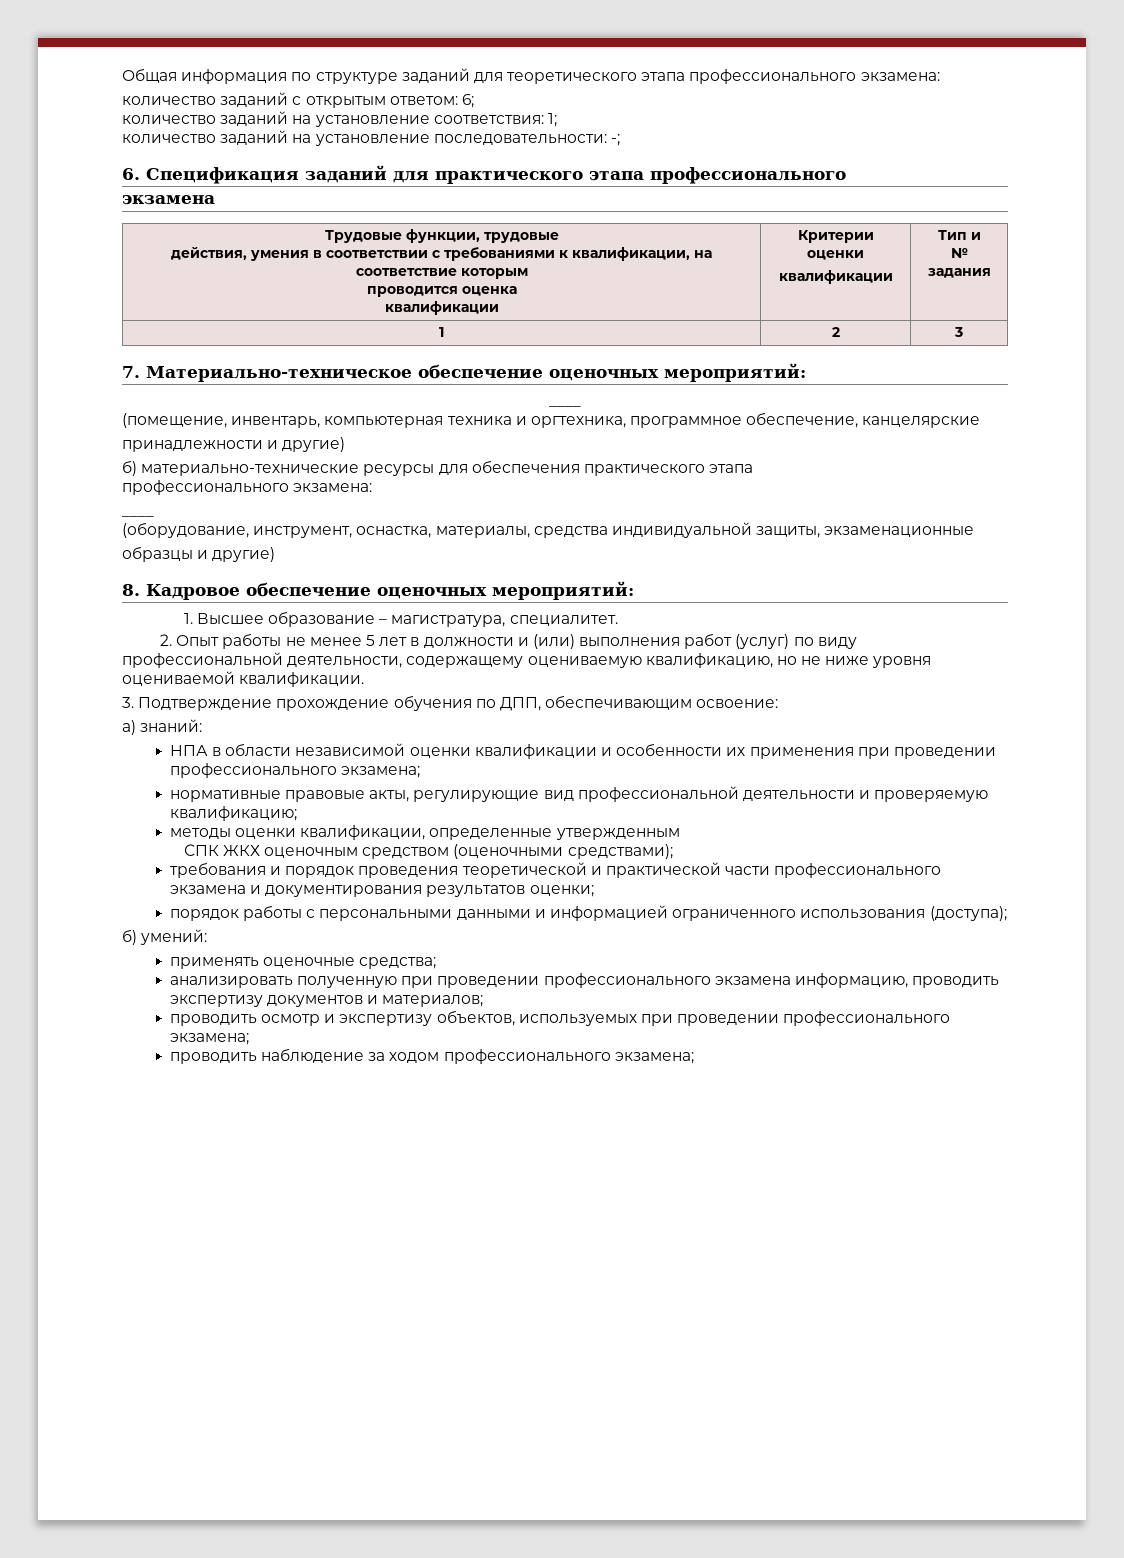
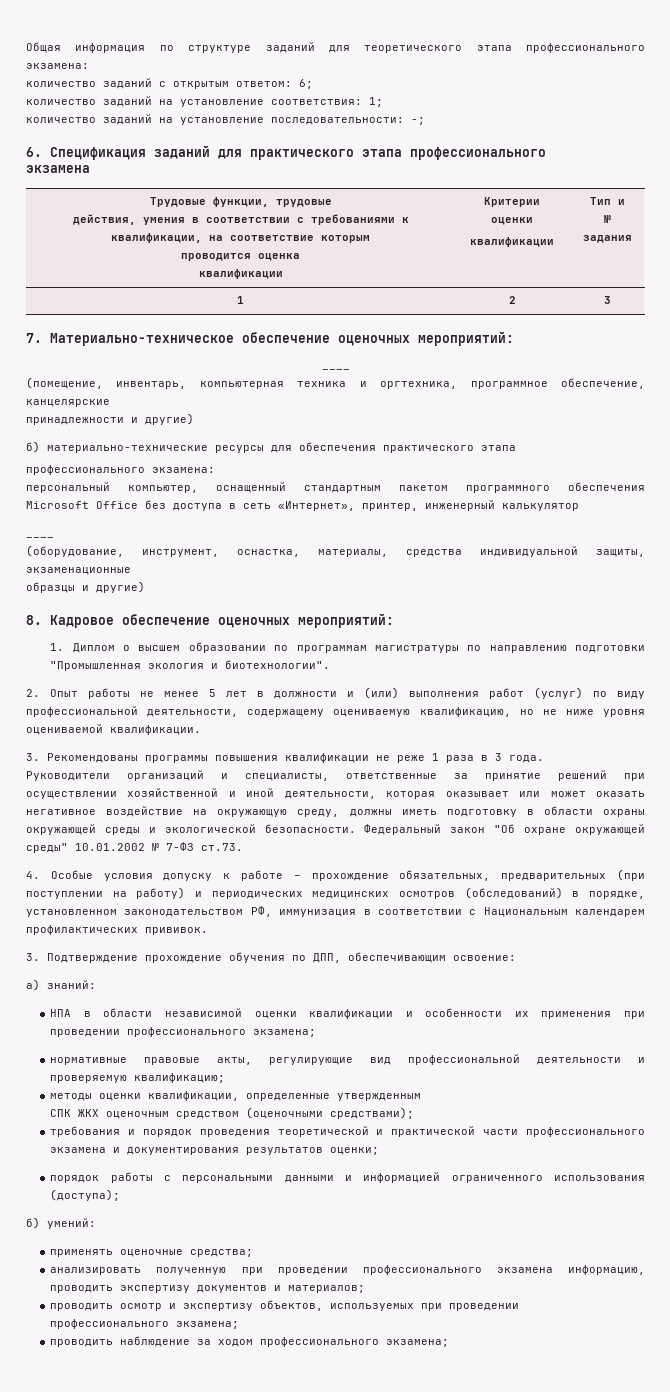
+ персональный компьютер, оснащенный стандартным пакетом программного обеспечения Microsoft Office без доступа в сеть «Интернет», принтер, инженерный калькулятор
- 1. Высшее образование – магистратура, специалитет.
+ 1. Диплом о высшем образовании по программам магистратуры по направлению подготовки "Промышленная экология и биотехнологии".
+ 3. Рекомендованы программы повышения квалификации не реже 1 раза в 3 года.
+ Руководители организаций и специалисты, ответственные за принятие решений при осуществлении хозяйственной и иной деятельности, которая оказывает или может оказать негативное воздействие на окружающую среду, должны иметь подготовку в области охраны окружающей среды и экологической безопасности. Федеральный закон "Об охране окружающей среды" 10.01.2002 № 7-ФЗ ст.73.
+ 4. Особые условия допуску к работе – прохождение обязательных, предварительных (при поступлении на работу) и периодических медицинских осмотров (обследований) в порядке, установленном законодательством РФ, иммунизация в соответствии с Национальным календарем профилактических прививок.

